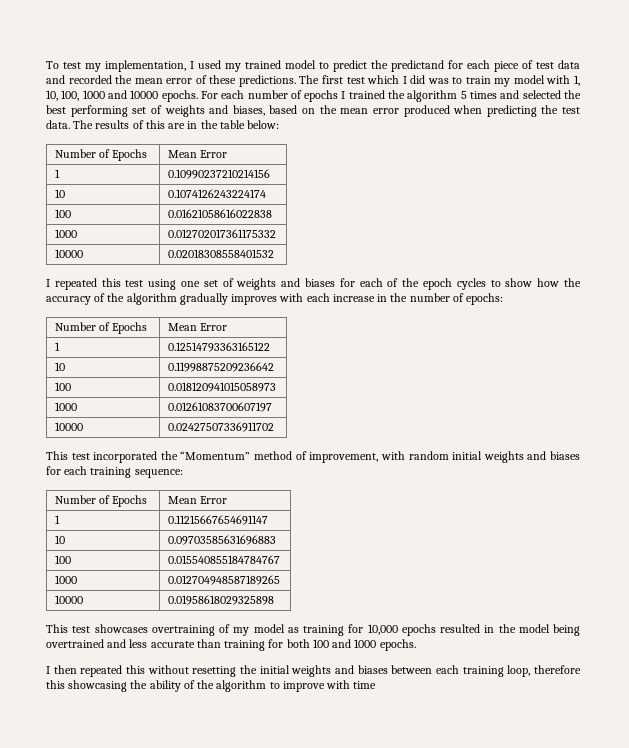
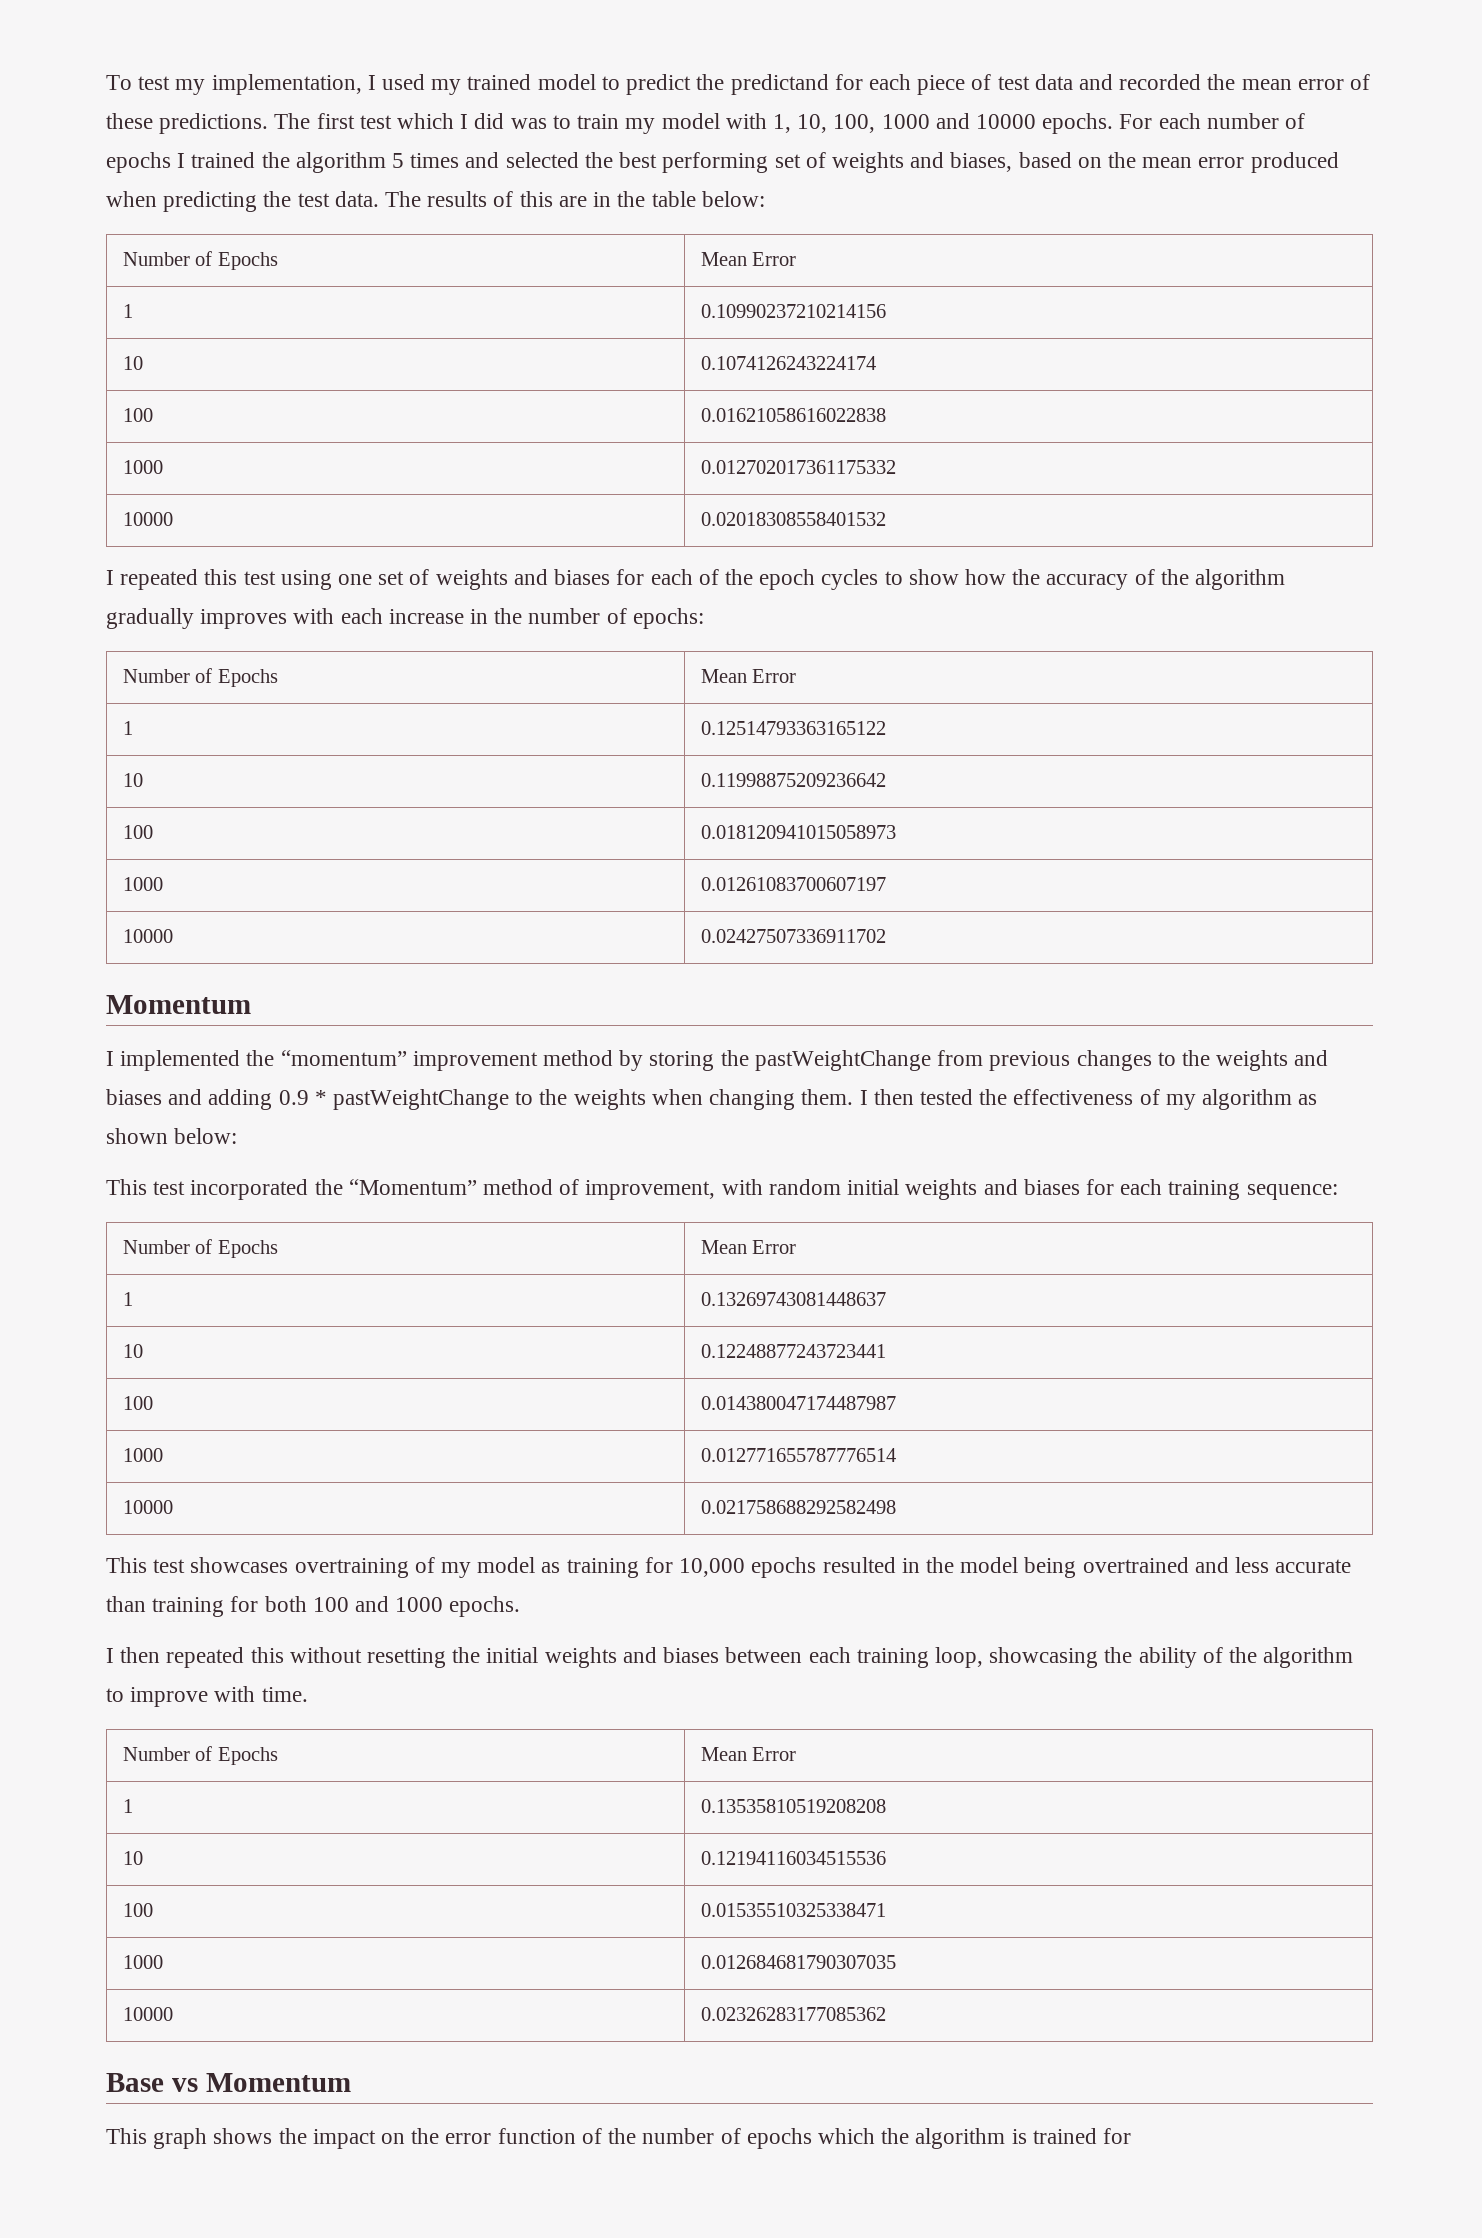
  10000 | 0.02427507336911702
+ Momentum
+ I implemented the “momentum” improvement method by storing the pastWeightChange from previous changes to the weights and biases and adding 0.9 * pastWeightChange to the weights when changing them. I then tested the effectiveness of my algorithm as shown below:
- 1 | 0.11215667654691147
- 10 | 0.09703585631696883
- 100 | 0.015540855184784767
- 1000 | 0.012704948587189265
- 10000 | 0.01958618029325898
+ 1 | 0.13269743081448637
+ 10 | 0.12248877243723441
+ 100 | 0.014380047174487987
+ 1000 | 0.012771655787776514
+ 10000 | 0.021758688292582498
- I then repeated this without resetting the initial weights and biases between each training loop, therefore this showcasing the ability of the algorithm to improve with time
+ I then repeated this without resetting the initial weights and biases between each training loop, showcasing the ability of the algorithm to improve with time.
+ Number of Epochs | Mean Error
+ 1 | 0.13535810519208208
+ 10 | 0.12194116034515536
+ 100 | 0.01535510325338471
+ 1000 | 0.012684681790307035
+ 10000 | 0.02326283177085362
+ Base vs Momentum
+ This graph shows the impact on the error function of the number of epochs which the algorithm is trained for

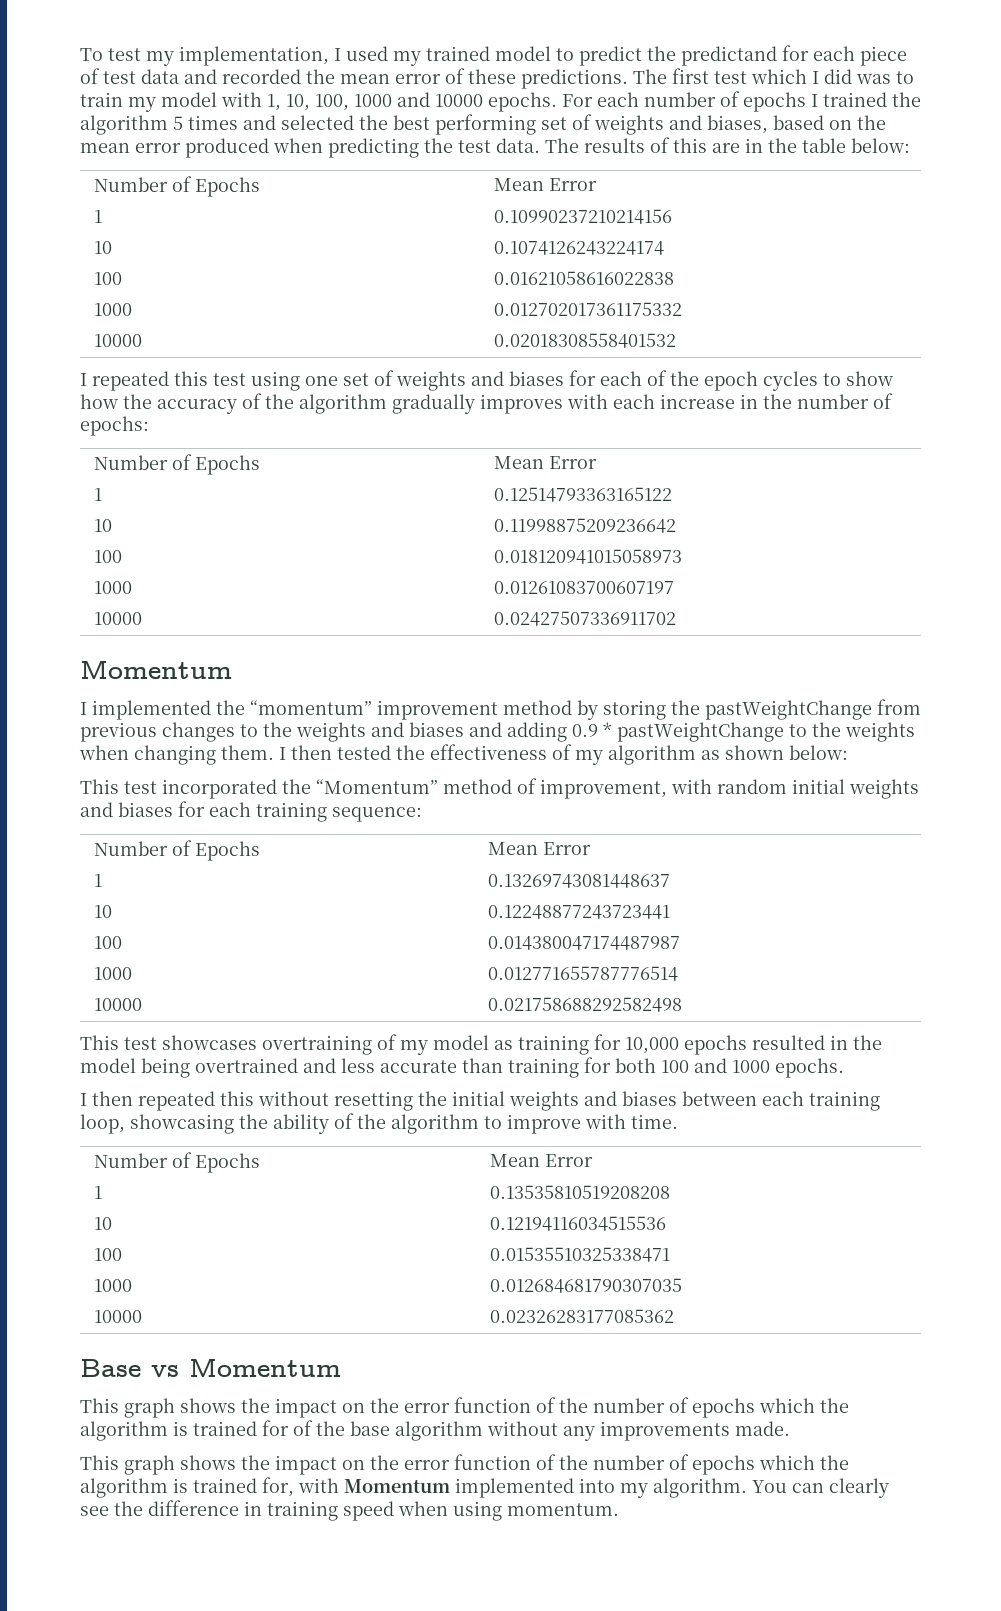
- This graph shows the impact on the error function of the number of epochs which the algorithm is trained for
+ This graph shows the impact on the error function of the number of epochs which the algorithm is trained for of the base algorithm without any improvements made.
+ This graph shows the impact on the error function of the number of epochs which the algorithm is trained for, with Momentum implemented into my algorithm. You can clearly see the difference in training speed when using momentum.

